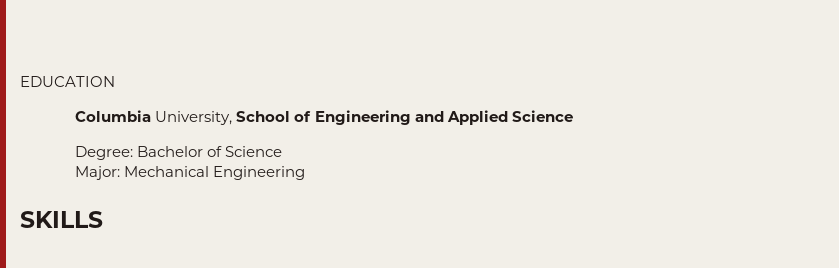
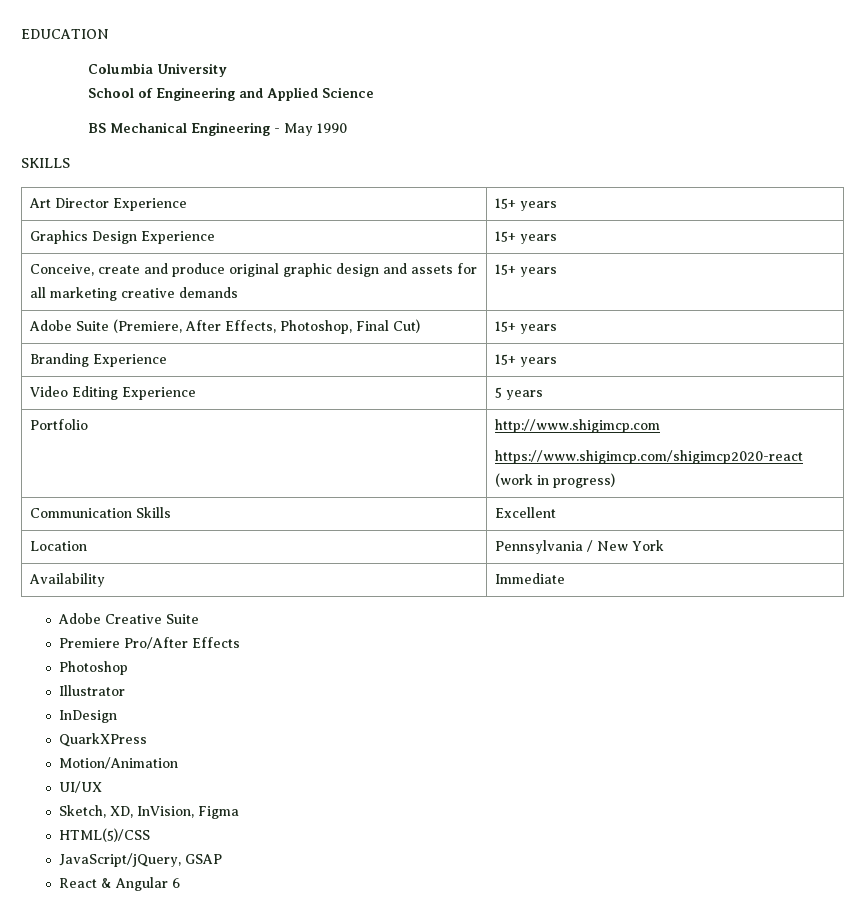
- Columbia University, School of Engineering and Applied Science
+ Columbia University
+ School of Engineering and Applied Science
- Degree: Bachelor of Science
- Major: Mechanical Engineering
+ BS Mechanical Engineering - May 1990
  SKILLS
+ Art Director Experience | 15+ years
+ Graphics Design Experience | 15+ years
+ Conceive, create and produce original graphic design and assets for all marketing creative demands | 15+ years
+ Adobe Suite (Premiere, After Effects, Photoshop, Final Cut) | 15+ years
+ Branding Experience | 15+ years
+ Video Editing Experience | 5 years
+ Portfolio | http://www.shigimcp.com
+ https://www.shigimcp.com/shigimcp2020-react (work in progress)
+ Communication Skills | Excellent
+ Location | Pennsylvania / New York
+ Availability | Immediate
+ Adobe Creative Suite
+ Premiere Pro/After Effects
+ Photoshop
+ Illustrator
+ InDesign
+ QuarkXPress
+ Motion/Animation
+ UI/UX
+ Sketch, XD, InVision, Figma
+ HTML(5)/CSS
+ JavaScript/jQuery, GSAP
+ React & Angular 6

